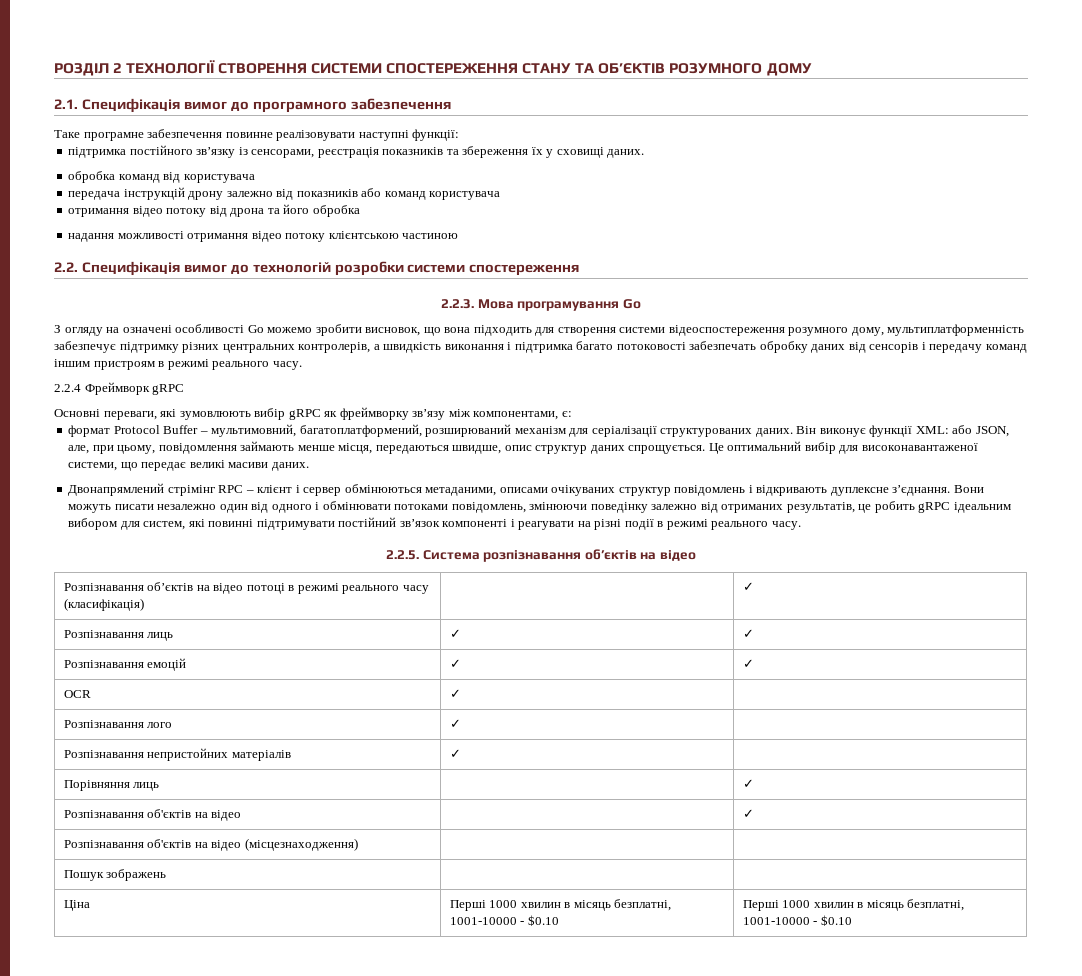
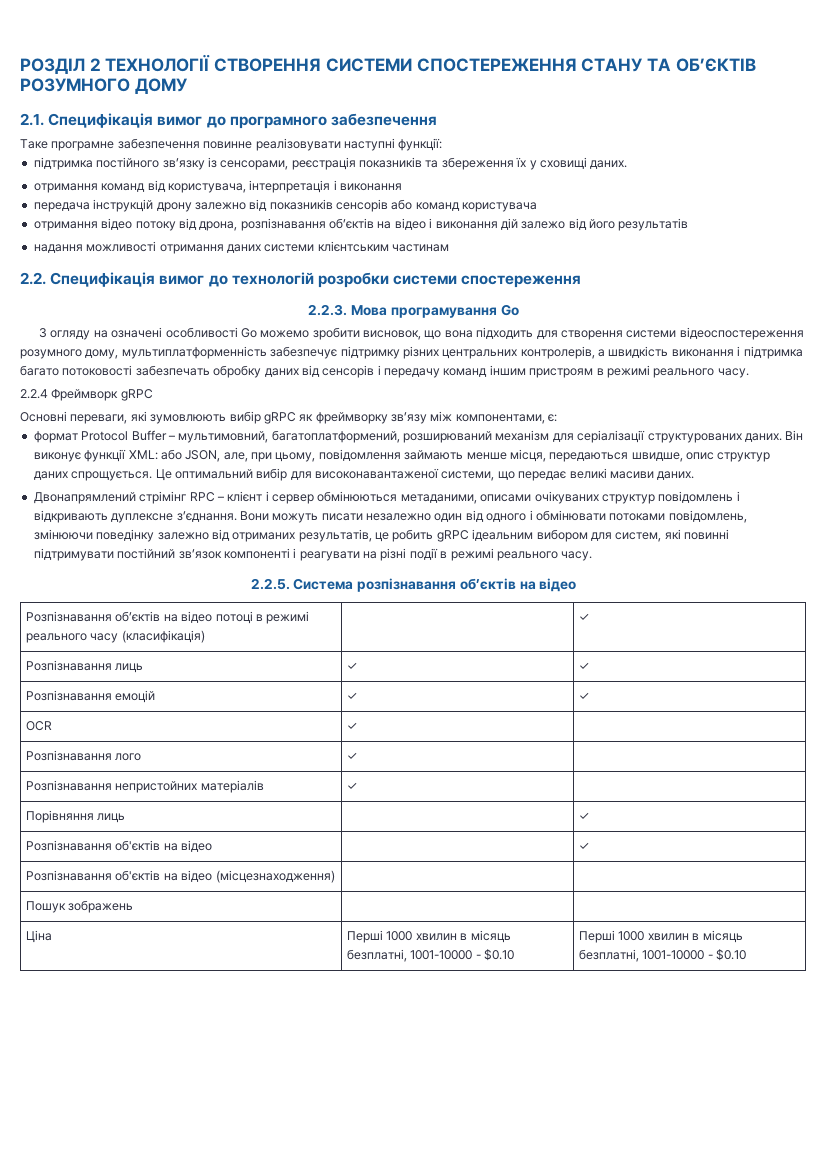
- обробка команд від користувача
+ отримання команд від користувача, інтерпретація і виконання
- передача інструкцій дрону залежно від показників або команд користувача
+ передача інструкцій дрону залежно від показників сенсорів або команд користувача
- отримання відео потоку від дрона та його обробка
+ отримання відео потоку від дрона, розпізнавання об’єктів на відео і виконання дій залежо від його результатів
- надання можливості отримання відео потоку клієнтською частиною
+ надання можливості отримання даних системи клієнтським частинам

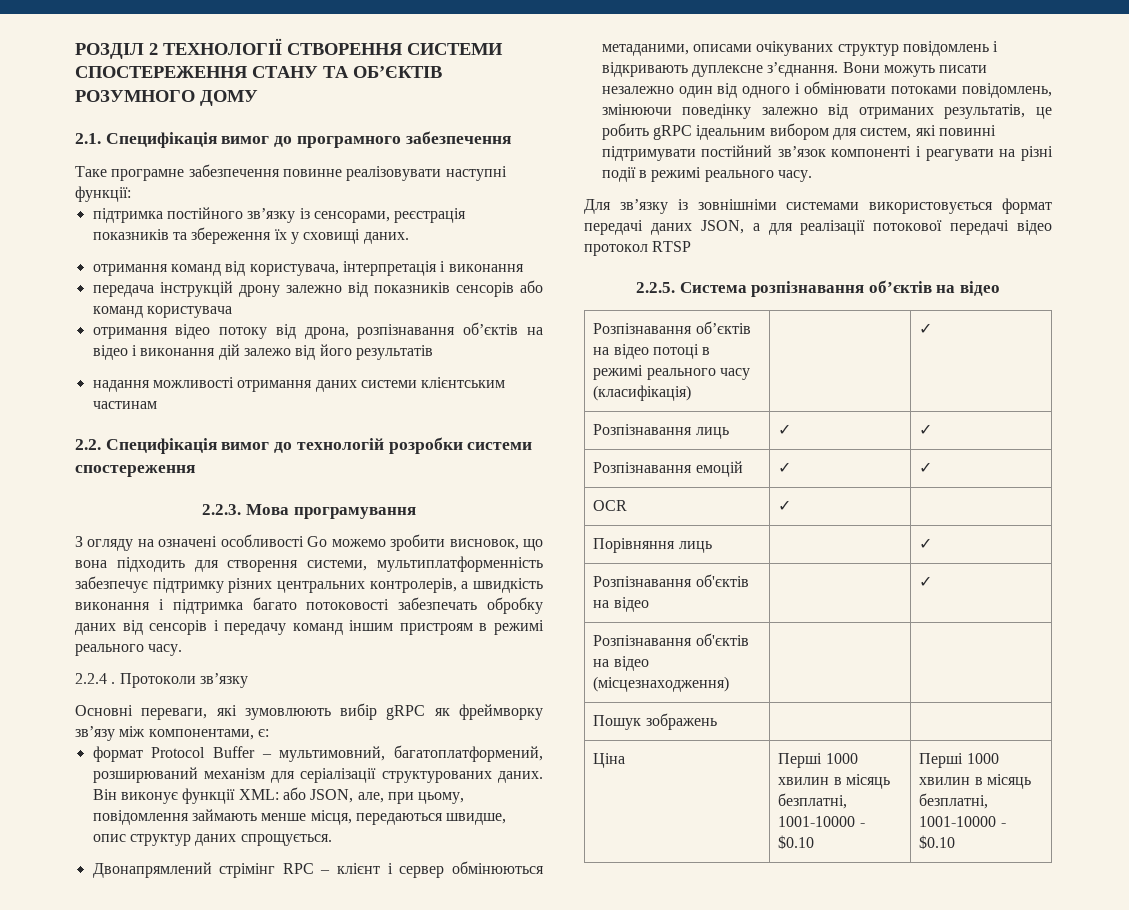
- 2.2.3. Мова програмування Go
+ 2.2.3. Мова програмування
- З огляду на означені особливості Go можемо зробити висновок, що вона підходить для створення системи відеоспостереження розумного дому, мультиплатформенність забезпечує підтримку різних центральних контролерів, а швидкість виконання і підтримка багато потоковості забезпечать обробку даних від сенсорів і передачу команд іншим пристроям в режимі реального часу.
+ З огляду на означені особливості Go можемо зробити висновок, що вона підходить для створення системи, мультиплатформенність забезпечує підтримку різних центральних контролерів, а швидкість виконання і підтримка багато потоковості забезпечать обробку даних від сенсорів і передачу команд іншим пристроям в режимі реального часу.
- 2.2.4 Фреймворк gRPC
+ 2.2.4 . Протоколи зв’язку
- Це оптимальний вибір для високонавантаженої системи, що передає великі масиви даних.
+ Для зв’язку із зовнішніми системами використовується формат передачі даних JSON, а для реалізації потокової передачі відео протокол RTSP
- Розпізнавання лого | ✓ |
- Розпізнавання непристойних матеріалів | ✓ |

